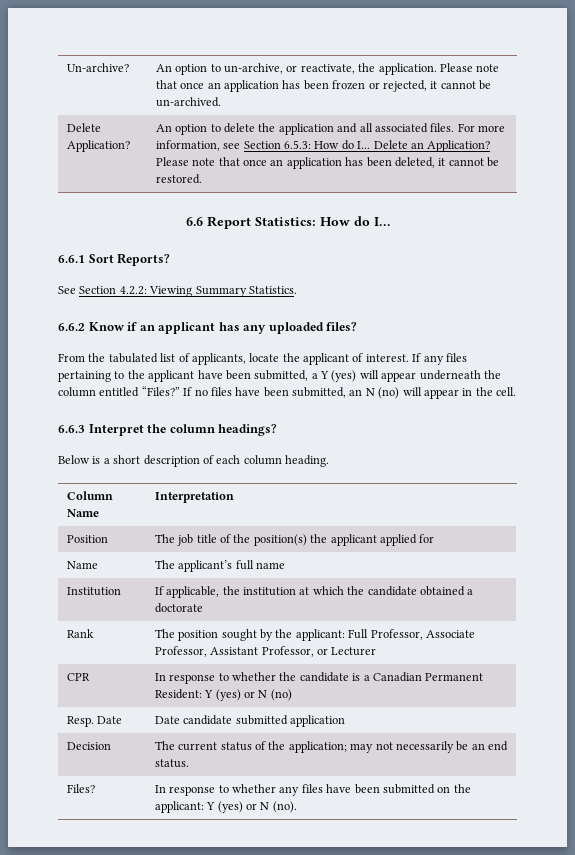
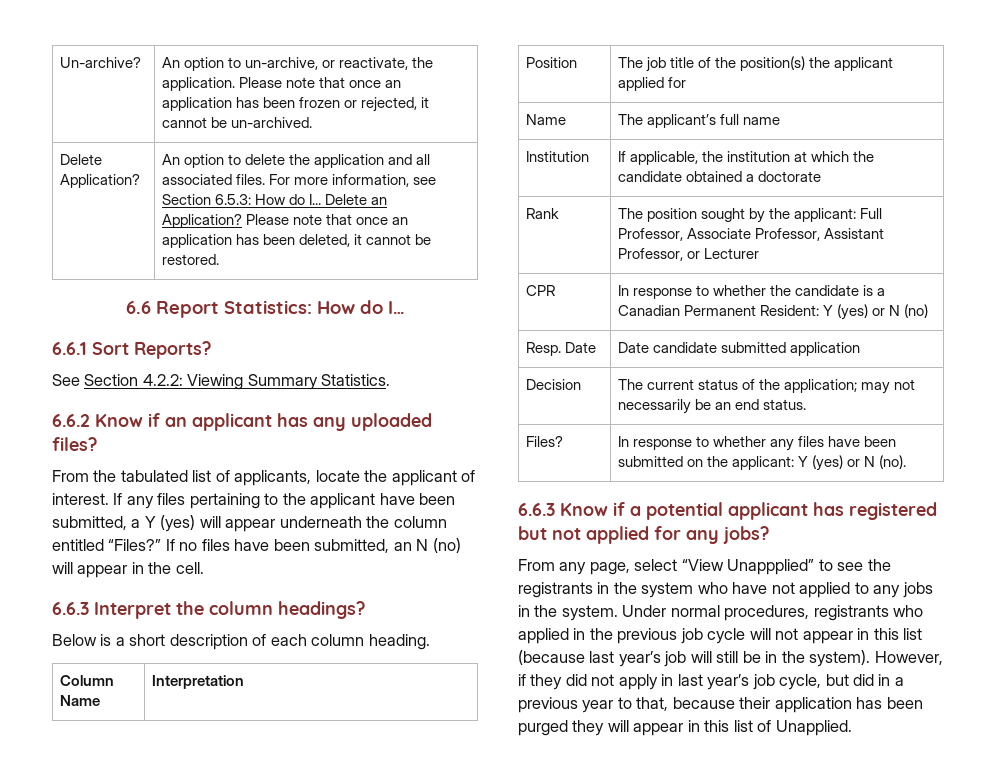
+ 6.6.3 Know if a potential applicant has registered but not applied for any jobs?
+ From any page, select “View Unappplied” to see the registrants in the system who have not applied to any jobs in the system. Under normal procedures, registrants who applied in the previous job cycle will not appear in this list (because last year’s job will still be in the system). However, if they did not apply in last year’s job cycle, but did in a previous year to that, because their application has been purged they will appear in this list of Unapplied.

